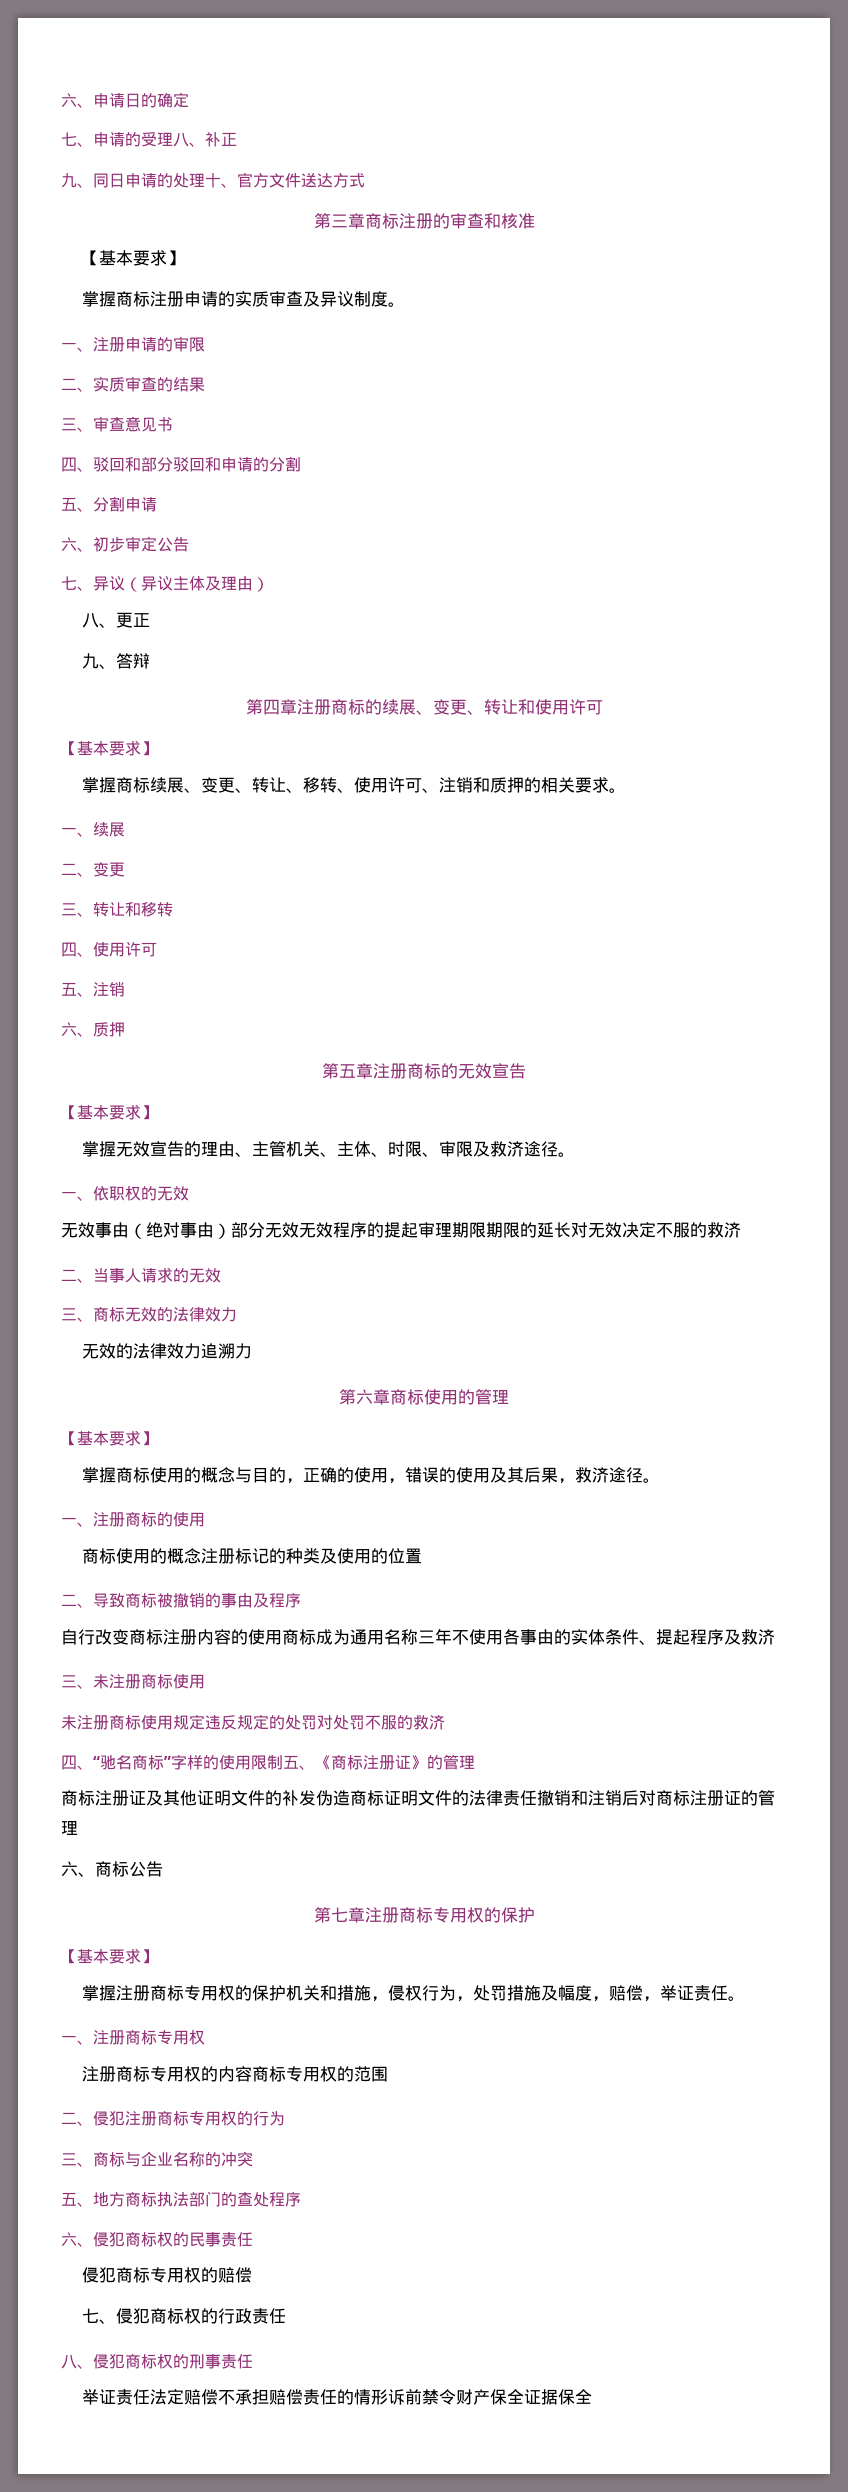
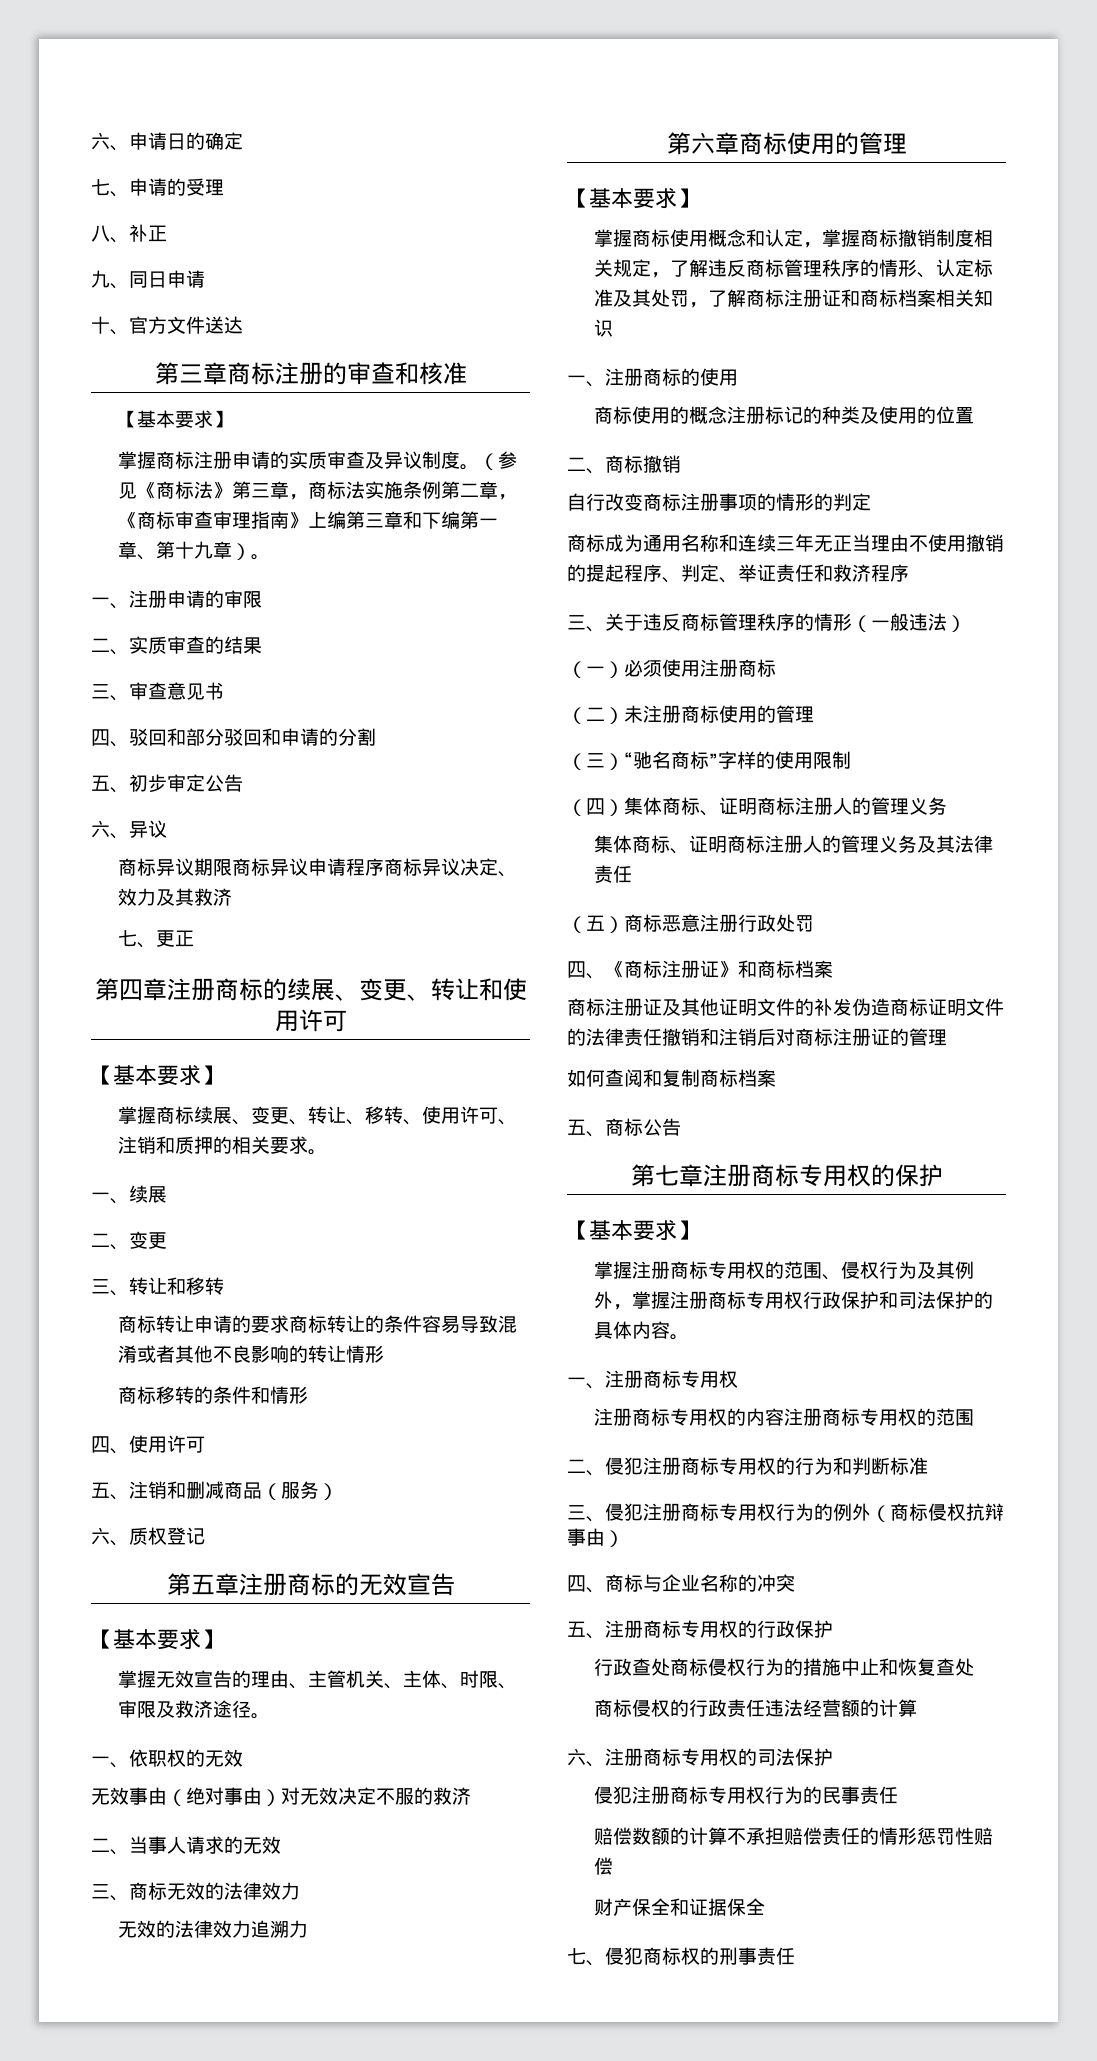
- 七、申请的受理八、补正
+ 七、申请的受理
+ 八、补正
- 九、同日申请的处理十、官方文件送达方式
+ 九、同日申请
+ 十、官方文件送达
+ （参见《商标法》第三章，商标法实施条例第二章，《商标审查审理指南》上编第三章和下编第一章、第十九章）。
- 五、分割申请
- 六、初步审定公告
+ 五、初步审定公告
- 七、异议（异议主体及理由）
- 八、更正
+ 六、异议
+ 商标异议期限商标异议申请程序商标异议决定、效力及其救济
+ 七、更正
- 九、答辩
+ 商标转让申请的要求商标转让的条件容易导致混淆或者其他不良影响的转让情形
+ 商标移转的条件和情形
- 五、注销
+ 五、注销和删减商品（服务）
- 六、质押
+ 六、质权登记
- 无效事由（绝对事由）部分无效无效程序的提起审理期限期限的延长对无效决定不服的救济
+ 无效事由（绝对事由）对无效决定不服的救济
- 掌握商标使用的概念与目的，正确的使用，错误的使用及其后果，救济途径。
+ 掌握商标使用概念和认定，掌握商标撤销制度相关规定，了解违反商标管理秩序的情形、认定标准及其处罚，了解商标注册证和商标档案相关知识
- 二、导致商标被撤销的事由及程序
+ 二、商标撤销
- 自行改变商标注册内容的使用商标成为通用名称三年不使用各事由的实体条件、提起程序及救济
- 三、未注册商标使用
- 未注册商标使用规定违反规定的处罚对处罚不服的救济
- 四、“驰名商标”字样的使用限制五、《商标注册证》的管理
+ 自行改变商标注册事项的情形的判定
+ 商标成为通用名称和连续三年无正当理由不使用撤销的提起程序、判定、举证责任和救济程序
+ 三、关于违反商标管理秩序的情形（一般违法）
+ （一）必须使用注册商标
+ （二）未注册商标使用的管理
+ （三）“驰名商标”字样的使用限制
+ （四）集体商标、证明商标注册人的管理义务
+ 集体商标、证明商标注册人的管理义务及其法律责任
+ （五）商标恶意注册行政处罚
+ 四、《商标注册证》和商标档案
- 六、商标公告
+ 如何查阅和复制商标档案
+ 五、商标公告
- 掌握注册商标专用权的保护机关和措施，侵权行为，处罚措施及幅度，赔偿，举证责任。
+ 掌握注册商标专用权的范围、侵权行为及其例外，掌握注册商标专用权行政保护和司法保护的具体内容。
- 注册商标专用权的内容商标专用权的范围
+ 注册商标专用权的内容注册商标专用权的范围
- 二、侵犯注册商标专用权的行为
- 三、商标与企业名称的冲突
+ 二、侵犯注册商标专用权的行为和判断标准
+ 三、侵犯注册商标专用权行为的例外（商标侵权抗辩事由）
+ 四、商标与企业名称的冲突
- 五、地方商标执法部门的查处程序
- 六、侵犯商标权的民事责任
- 侵犯商标专用权的赔偿
- 七、侵犯商标权的行政责任
- 八、侵犯商标权的刑事责任
- 举证责任法定赔偿不承担赔偿责任的情形诉前禁令财产保全证据保全
+ 五、注册商标专用权的行政保护
+ 行政查处商标侵权行为的措施中止和恢复查处
+ 商标侵权的行政责任违法经营额的计算
+ 六、注册商标专用权的司法保护
+ 侵犯注册商标专用权行为的民事责任
+ 赔偿数额的计算不承担赔偿责任的情形惩罚性赔偿
+ 财产保全和证据保全
+ 七、侵犯商标权的刑事责任

